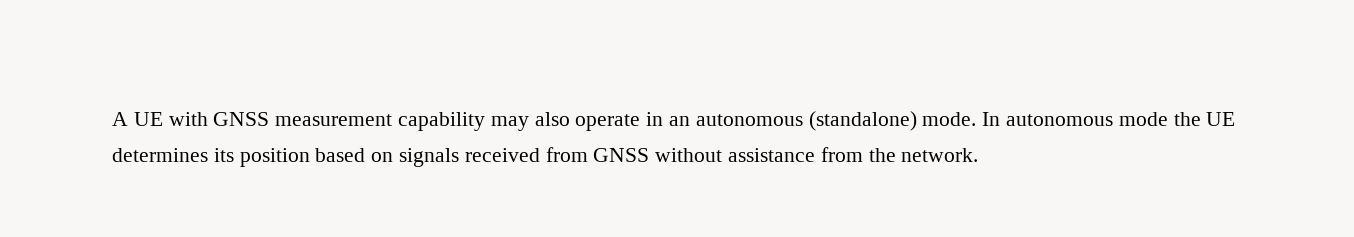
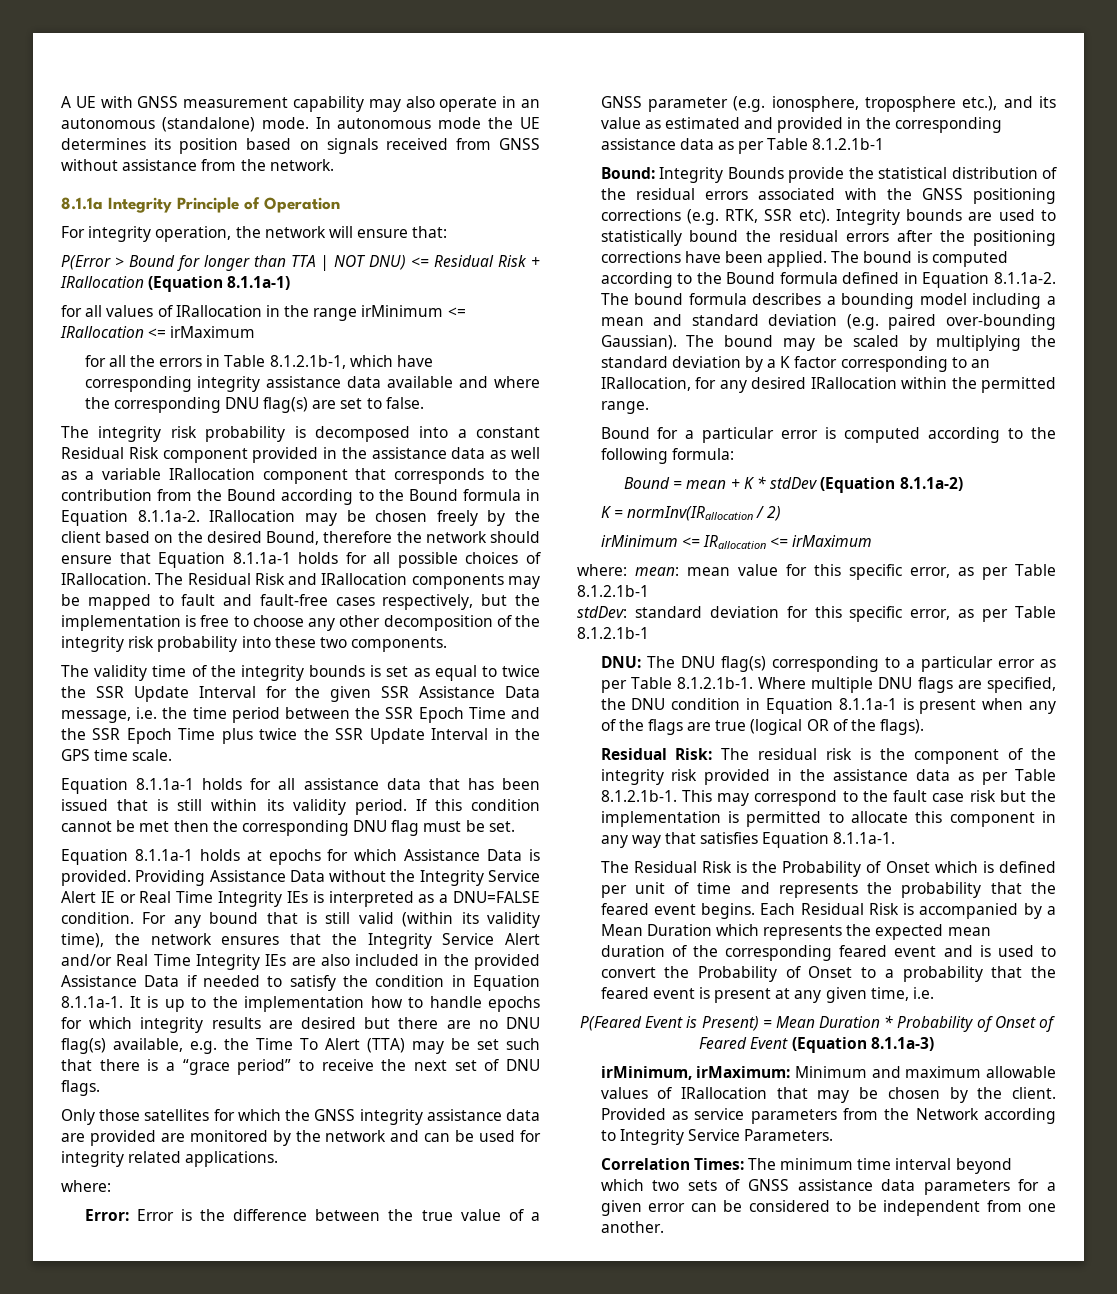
+ 8.1.1a Integrity Principle of Operation
+ For integrity operation, the network will ensure that:
+ P(Error > Bound for longer than TTA | NOT DNU) <= Residual Risk + IRallocation (Equation 8.1.1a-1)
+ for all values of IRallocation in the range irMinimum <= IRallocation <= irMaximum
+ for all the errors in Table 8.1.2.1b-1, which have corresponding integrity assistance data available and where the corresponding DNU flag(s) are set to false.
+ The integrity risk probability is decomposed into a constant Residual Risk component provided in the assistance data as well as a variable IRallocation component that corresponds to the contribution from the Bound according to the Bound formula in Equation 8.1.1a-2. IRallocation may be chosen freely by the client based on the desired Bound, therefore the network should ensure that Equation 8.1.1a-1 holds for all possible choices of IRallocation. The Residual Risk and IRallocation components may be mapped to fault and fault-free cases respectively, but the implementation is free to choose any other decomposition of the integrity risk probability into these two components.
+ The validity time of the integrity bounds is set as equal to twice the SSR Update Interval for the given SSR Assistance Data message, i.e. the time period between the SSR Epoch Time and the SSR Epoch Time plus twice the SSR Update Interval in the GPS time scale.
+ Equation 8.1.1a-1 holds for all assistance data that has been issued that is still within its validity period. If this condition cannot be met then the corresponding DNU flag must be set.
+ Equation 8.1.1a-1 holds at epochs for which Assistance Data is provided. Providing Assistance Data without the Integrity Service Alert IE or Real Time Integrity IEs is interpreted as a DNU=FALSE condition. For any bound that is still valid (within its validity time), the network ensures that the Integrity Service Alert and/or Real Time Integrity IEs are also included in the provided Assistance Data if needed to satisfy the condition in Equation 8.1.1a-1. It is up to the implementation how to handle epochs for which integrity results are desired but there are no DNU flag(s) available, e.g. the Time To Alert (TTA) may be set such that there is a “grace period” to receive the next set of DNU flags.
+ Only those satellites for which the GNSS integrity assistance data are provided are monitored by the network and can be used for integrity related applications.
+ where:
+ Error: Error is the difference between the true value of a GNSS parameter (e.g. ionosphere, troposphere etc.), and its value as estimated and provided in the corresponding assistance data as per Table 8.1.2.1b-1
+ Bound: Integrity Bounds provide the statistical distribution of the residual errors associated with the GNSS positioning corrections (e.g. RTK, SSR etc). Integrity bounds are used to statistically bound the residual errors after the positioning corrections have been applied. The bound is computed according to the Bound formula defined in Equation 8.1.1a-2. The bound formula describes a bounding model including a mean and standard deviation (e.g. paired over-bounding Gaussian). The bound may be scaled by multiplying the standard deviation by a K factor corresponding to an IRallocation, for any desired IRallocation within the permitted range.
+ Bound for a particular error is computed according to the following formula:
+ Bound = mean + K * stdDev (Equation 8.1.1a-2)
+ K = normInv(IRallocation / 2)
+ irMinimum <= IRallocation <= irMaximum
+ where: mean: mean value for this specific error, as per Table 8.1.2.1b-1
+ stdDev: standard deviation for this specific error, as per Table 8.1.2.1b-1
+ DNU: The DNU flag(s) corresponding to a particular error as per Table 8.1.2.1b-1. Where multiple DNU flags are specified, the DNU condition in Equation 8.1.1a-1 is present when any of the flags are true (logical OR of the flags).
+ Residual Risk: The residual risk is the component of the integrity risk provided in the assistance data as per Table 8.1.2.1b-1. This may correspond to the fault case risk but the implementation is permitted to allocate this component in any way that satisfies Equation 8.1.1a-1.
+ The Residual Risk is the Probability of Onset which is defined per unit of time and represents the probability that the feared event begins. Each Residual Risk is accompanied by a Mean Duration which represents the expected mean duration of the corresponding feared event and is used to convert the Probability of Onset to a probability that the feared event is present at any given time, i.e.
+ P(Feared Event is Present) = Mean Duration * Probability of Onset of Feared Event (Equation 8.1.1a-3)
+ irMinimum, irMaximum: Minimum and maximum allowable values of IRallocation that may be chosen by the client. Provided as service parameters from the Network according to Integrity Service Parameters.
+ Correlation Times: The minimum time interval beyond which two sets of GNSS assistance data parameters for a given error can be considered to be independent from one another.

